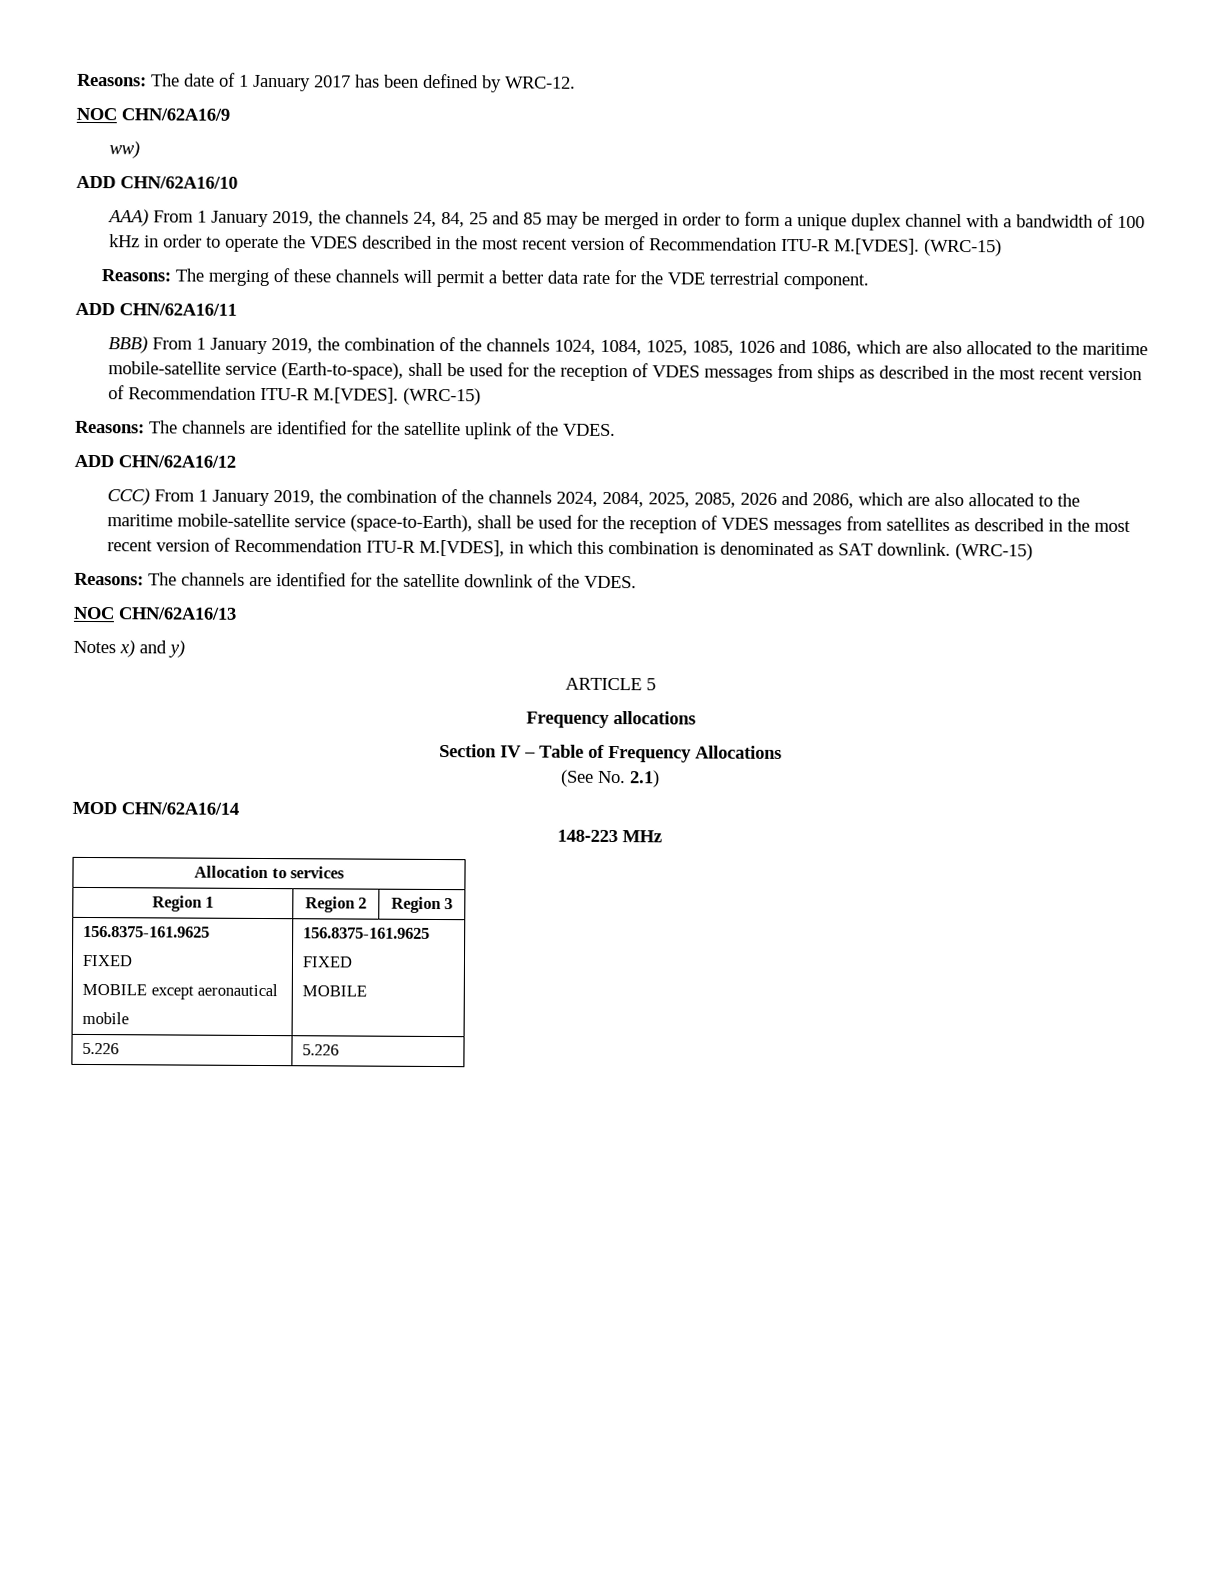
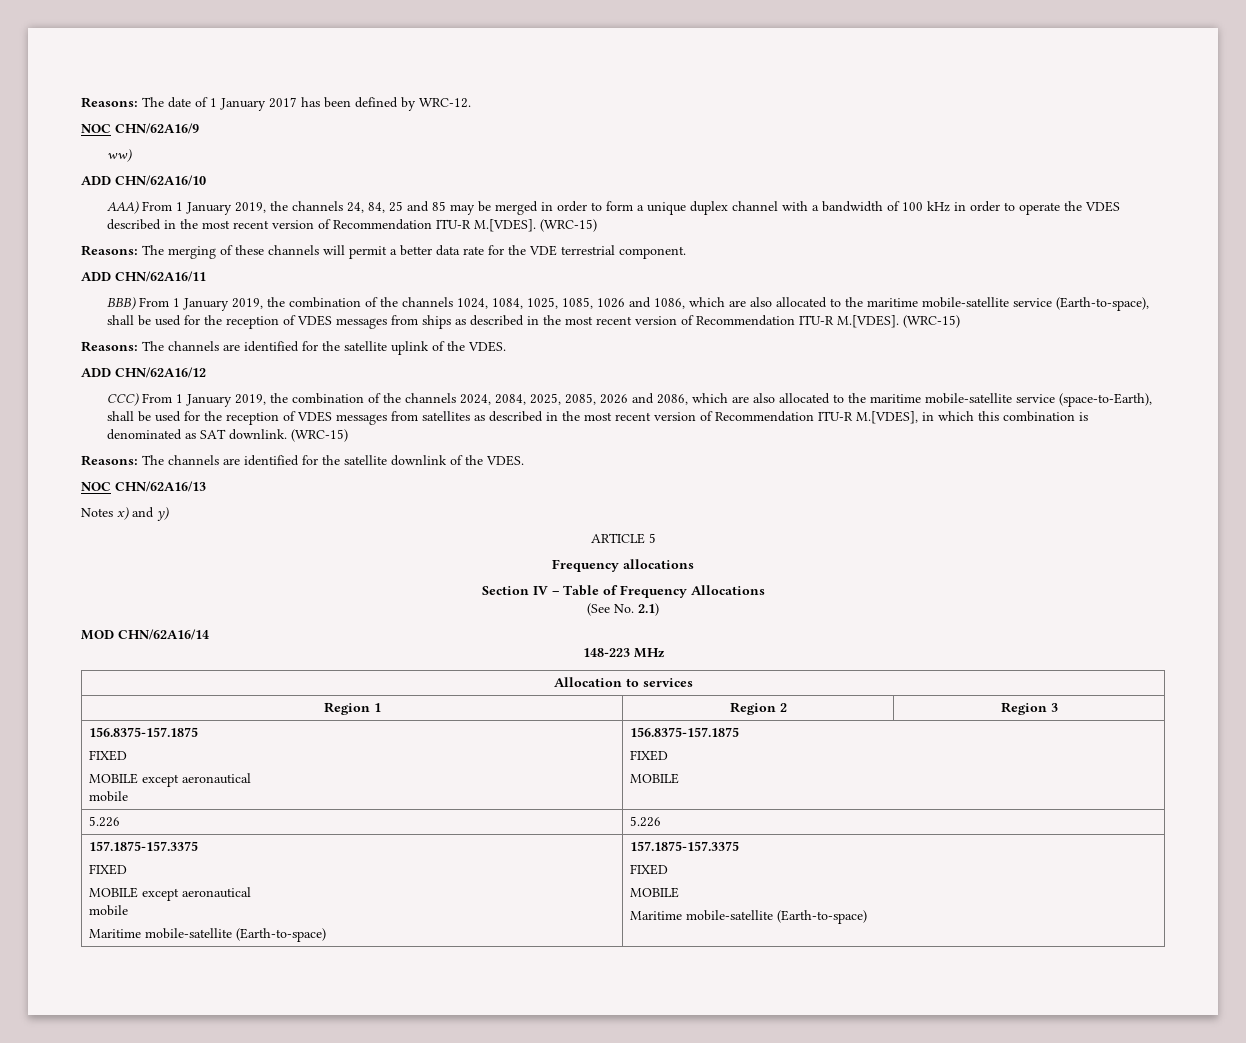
  Region 1 | Region 2 | Region 3
- 156.8375-161.9625
+ 156.8375-157.1875
  FIXED
  MOBILE except aeronautical
- mobile | 156.8375-161.9625
+ mobile | 156.8375-157.1875
  5.226 | 5.226
+ 157.1875-157.3375
+ FIXED
+ MOBILE except aeronautical
+ mobile
+ Maritime mobile-satellite (Earth-to-space) | 157.1875-157.3375
+ FIXED
+ MOBILE
+ Maritime mobile-satellite (Earth-to-space)

